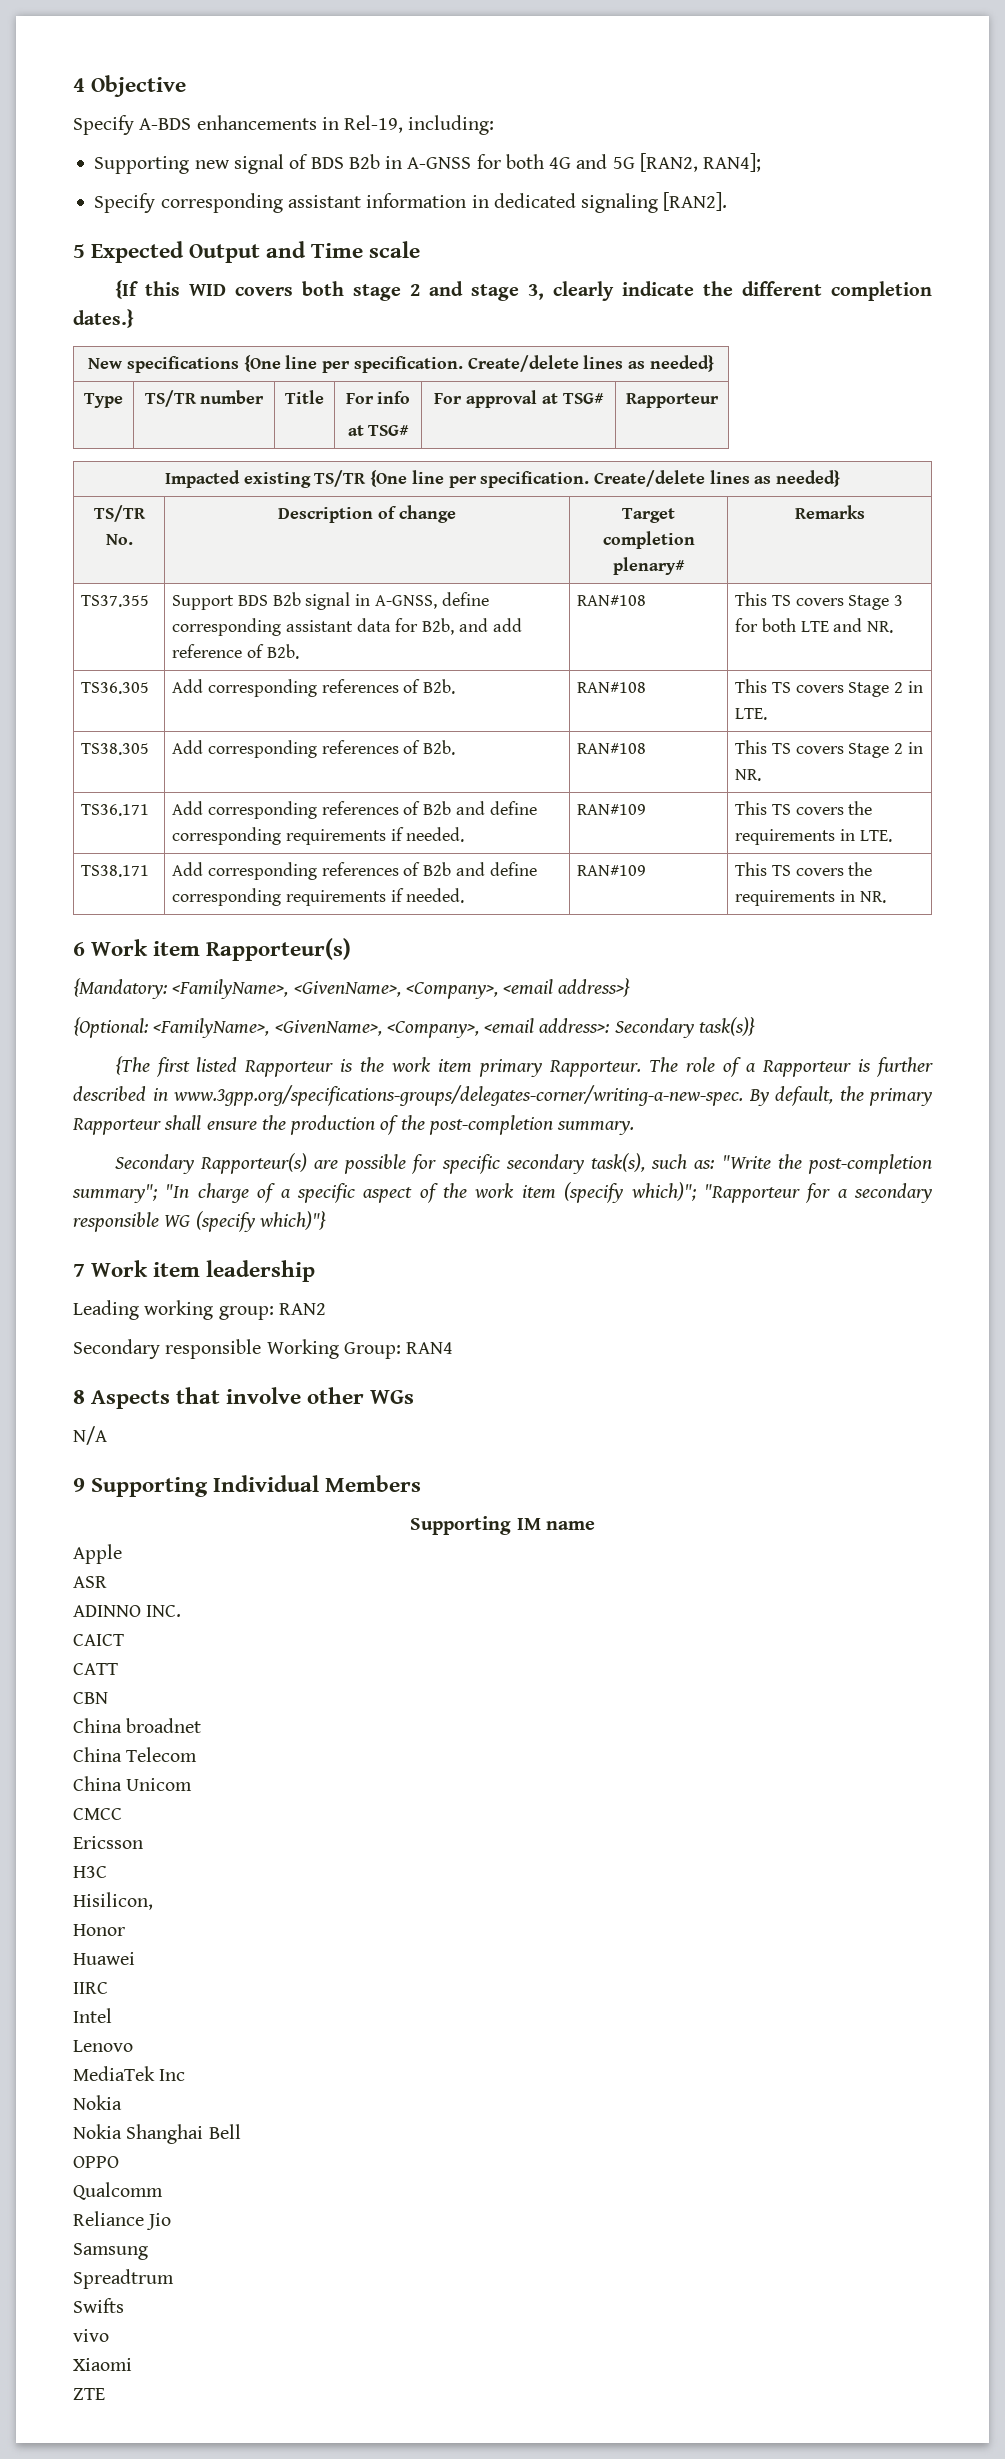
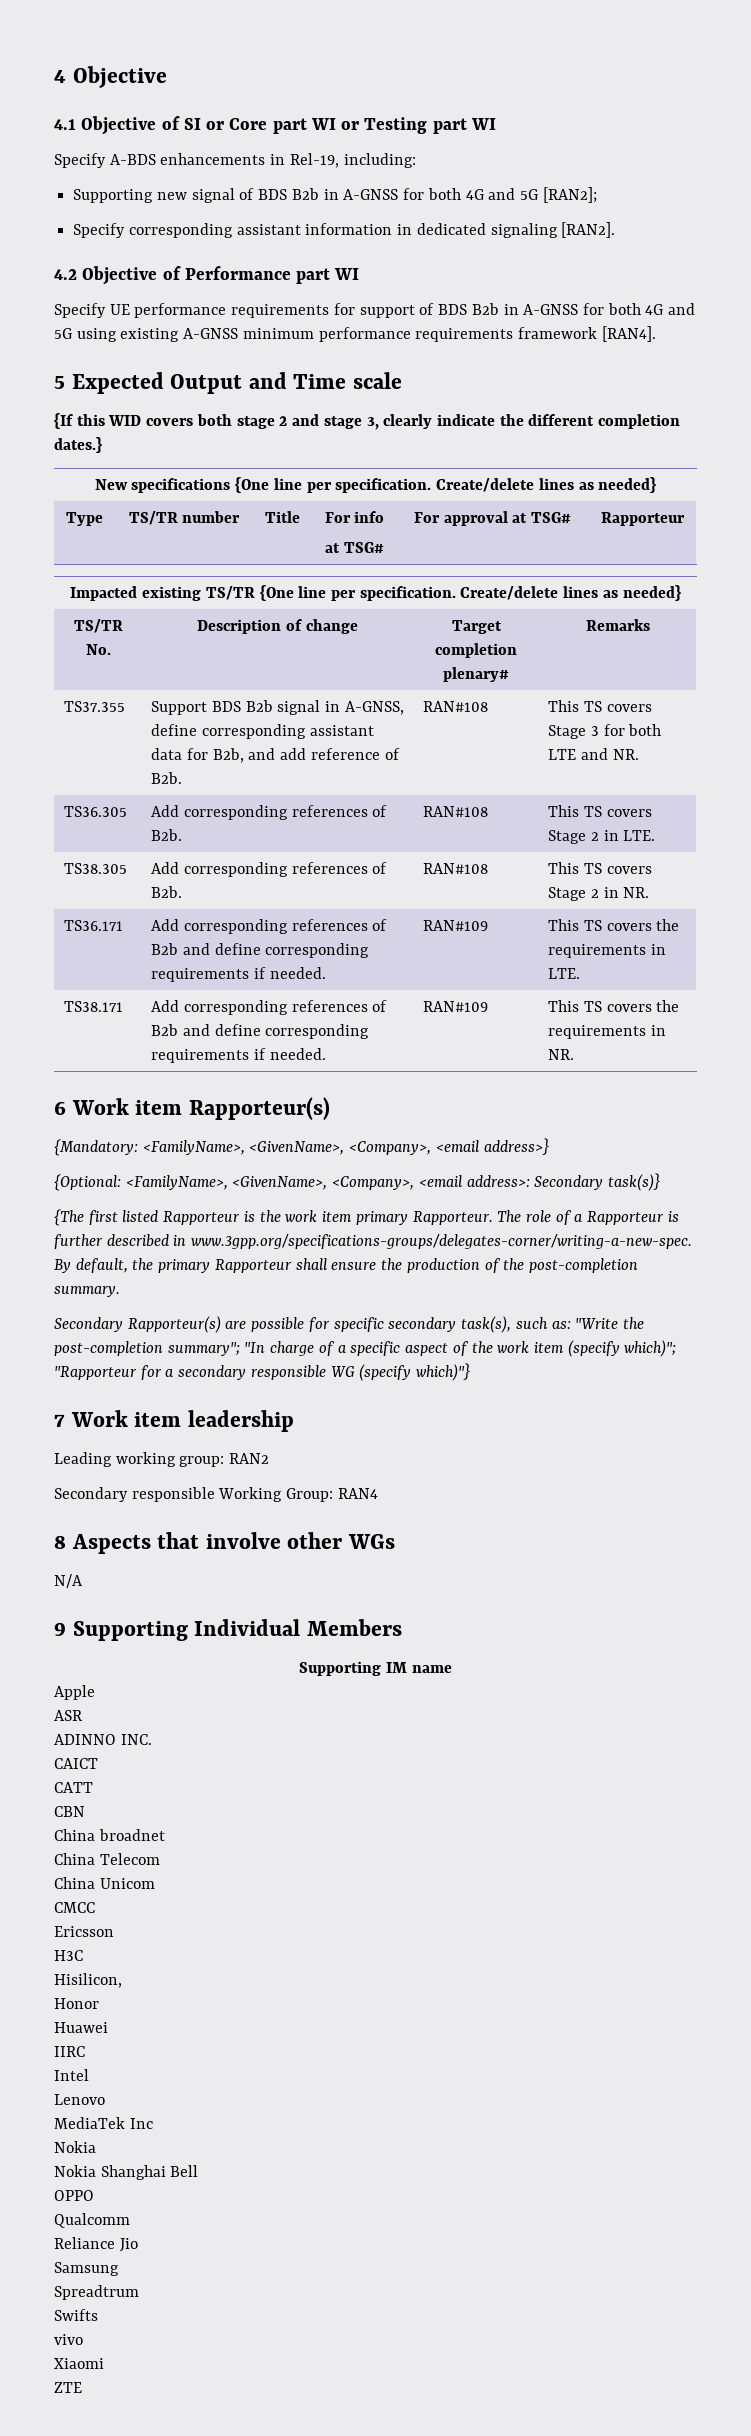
+ 4.1 Objective of SI or Core part WI or Testing part WI
- Supporting new signal of BDS B2b in A-GNSS for both 4G and 5G [RAN2, RAN4];
+ Supporting new signal of BDS B2b in A-GNSS for both 4G and 5G [RAN2];
+ 4.2 Objective of Performance part WI
+ Specify UE performance requirements for support of BDS B2b in A-GNSS for both 4G and 5G using existing A-GNSS minimum performance requirements framework [RAN4].

